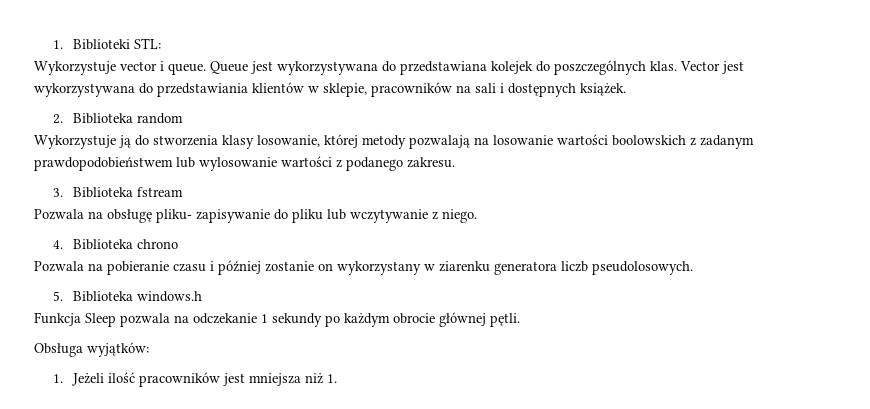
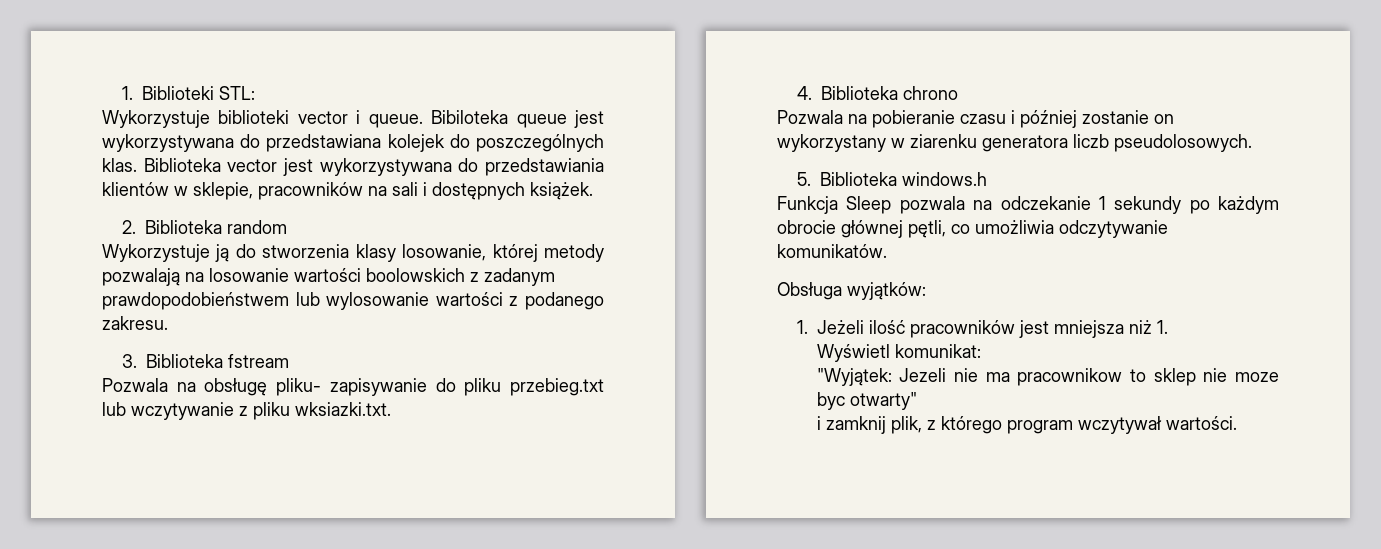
- Wykorzystuje vector i queue.
+ Wykorzystuje biblioteki vector i queue.
- Queue jest wykorzystywana do przedstawiana kolejek do poszczególnych klas.
+ Bibiloteka queue jest wykorzystywana do przedstawiana kolejek do poszczególnych klas.
- Vector jest wykorzystywana do przedstawiania klientów w sklepie, pracowników na sali i dostępnych książek.
+ Biblioteka vector jest wykorzystywana do przedstawiania klientów w sklepie, pracowników na sali i dostępnych książek.
- Pozwala na obsługę pliku- zapisywanie do pliku lub wczytywanie z niego.
+ Pozwala na obsługę pliku- zapisywanie do pliku przebieg.txt lub wczytywanie z pliku wksiazki.txt.
- Funkcja Sleep pozwala na odczekanie 1 sekundy po każdym obrocie głównej pętli.
+ Funkcja Sleep pozwala na odczekanie 1 sekundy po każdym obrocie głównej pętli, co umożliwia odczytywanie komunikatów.
+ Wyświetl komunikat:
+ "Wyjątek: Jezeli nie ma pracownikow to sklep nie moze byc otwarty"
+ i zamknij plik, z którego program wczytywał wartości.

